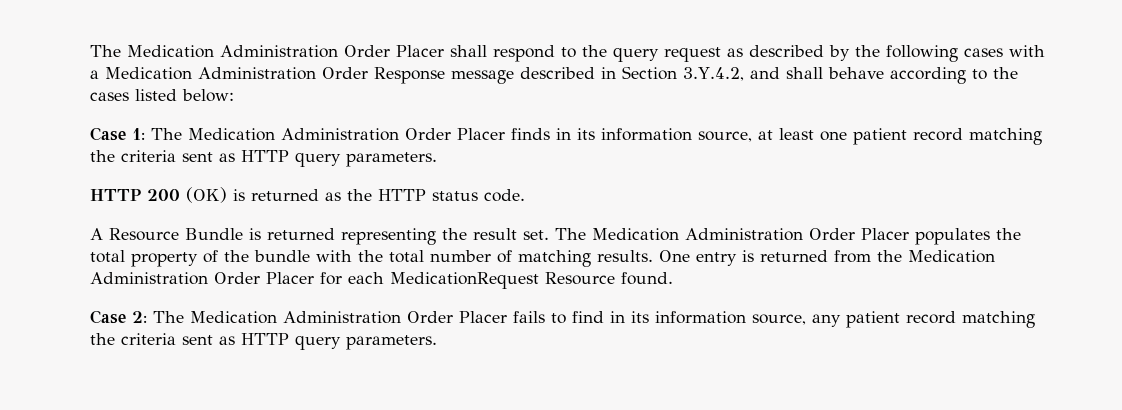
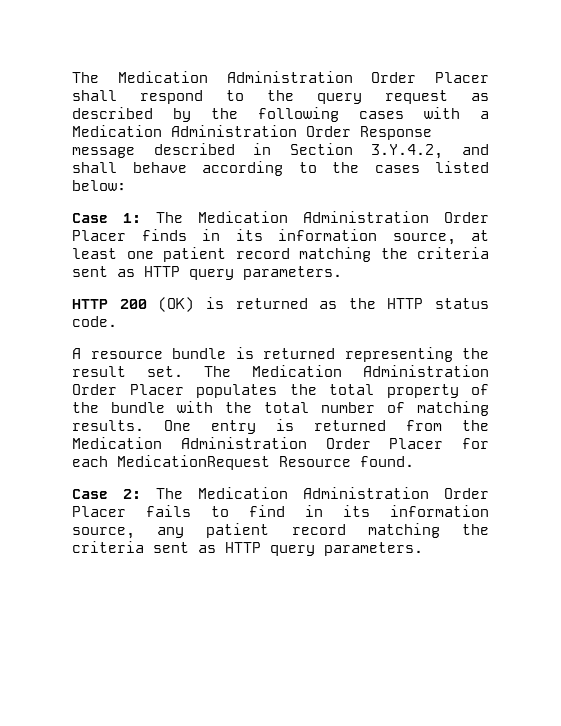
- A Resource Bundle is returned representing the result set.
+ A resource bundle is returned representing the result set.

